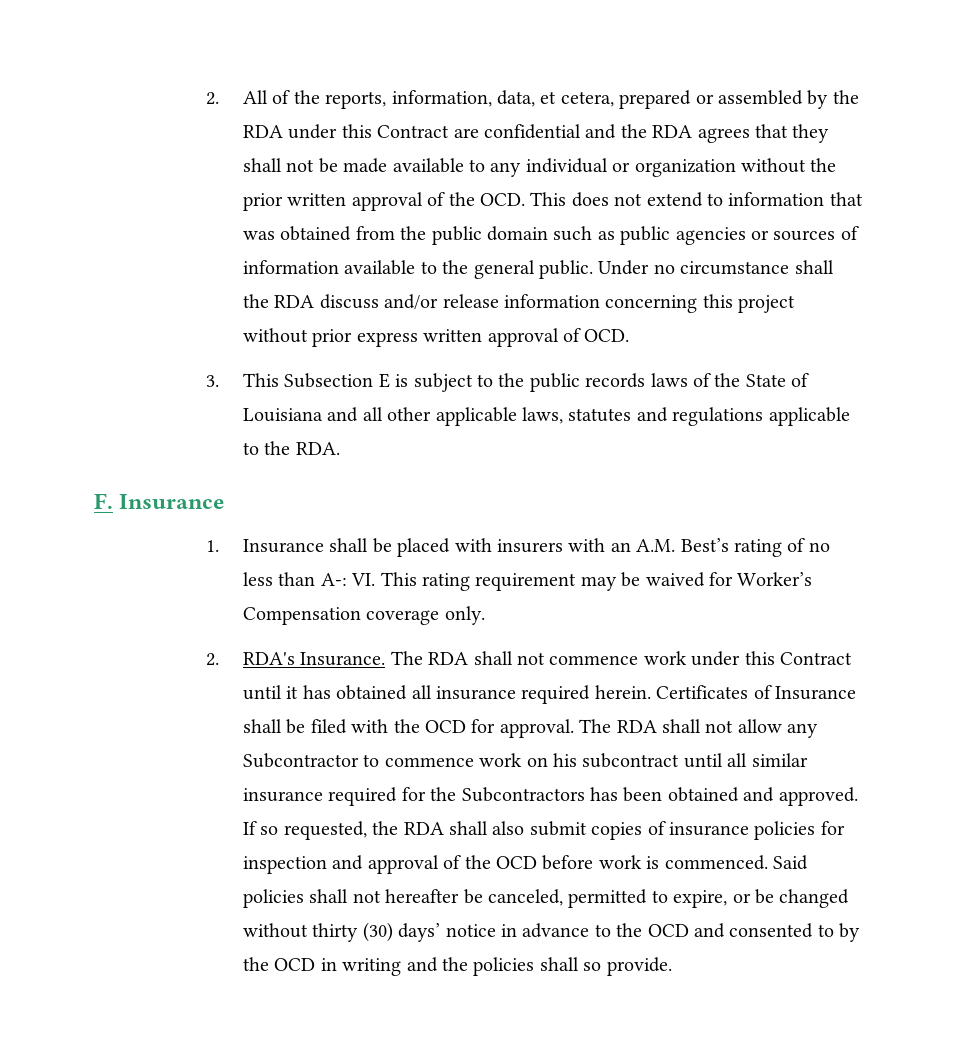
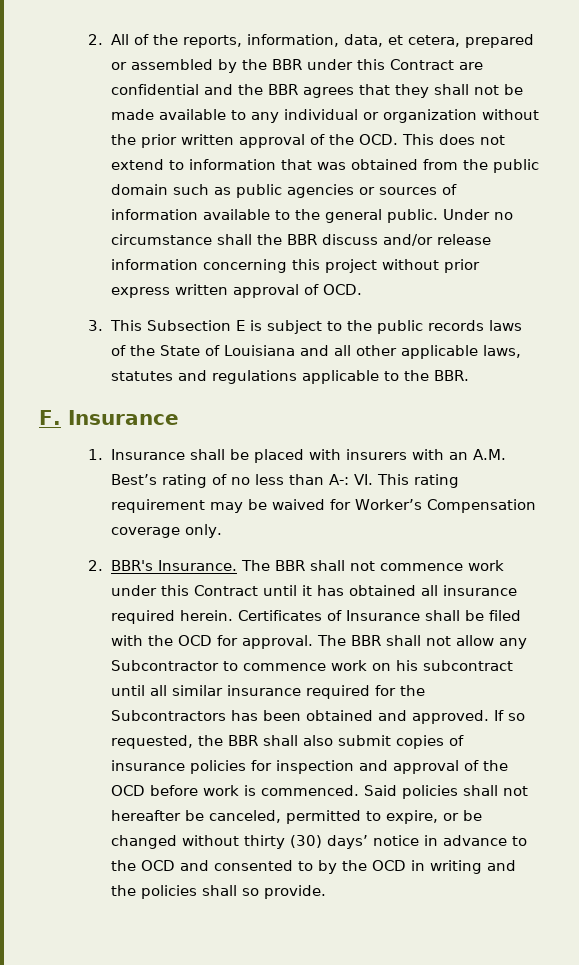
- 2. All of the reports, information, data, et cetera, prepared or assembled by the RDA under this Contract are confidential and the RDA agrees that they shall not be made available to any individual or organization without the prior written approval of the OCD. This does not extend to information that was obtained from the public domain such as public agencies or sources of information available to the general public.
+ 2. All of the reports, information, data, et cetera, prepared or assembled by the BBR under this Contract are confidential and the BBR agrees that they shall not be made available to any individual or organization without the prior written approval of the OCD. This does not extend to information that was obtained from the public domain such as public agencies or sources of information available to the general public.
- Under no circumstance shall the RDA discuss and/or release information concerning this project without prior express written approval of OCD.
+ Under no circumstance shall the BBR discuss and/or release information concerning this project without prior express written approval of OCD.
- 3. This Subsection E is subject to the public records laws of the State of Louisiana and all other applicable laws, statutes and regulations applicable to the RDA.
+ 3. This Subsection E is subject to the public records laws of the State of Louisiana and all other applicable laws, statutes and regulations applicable to the BBR.
- 2. RDA's Insurance.
+ 2. BBR's Insurance.
- The RDA shall not commence work under this Contract until it has obtained all insurance required herein.
+ The BBR shall not commence work under this Contract until it has obtained all insurance required herein.
- The RDA shall not allow any Subcontractor to commence work on his subcontract until all similar insurance required for the Subcontractors has been obtained and approved.
+ The BBR shall not allow any Subcontractor to commence work on his subcontract until all similar insurance required for the Subcontractors has been obtained and approved.
- If so requested, the RDA shall also submit copies of insurance policies for inspection and approval of the OCD before work is commenced.
+ If so requested, the BBR shall also submit copies of insurance policies for inspection and approval of the OCD before work is commenced.

